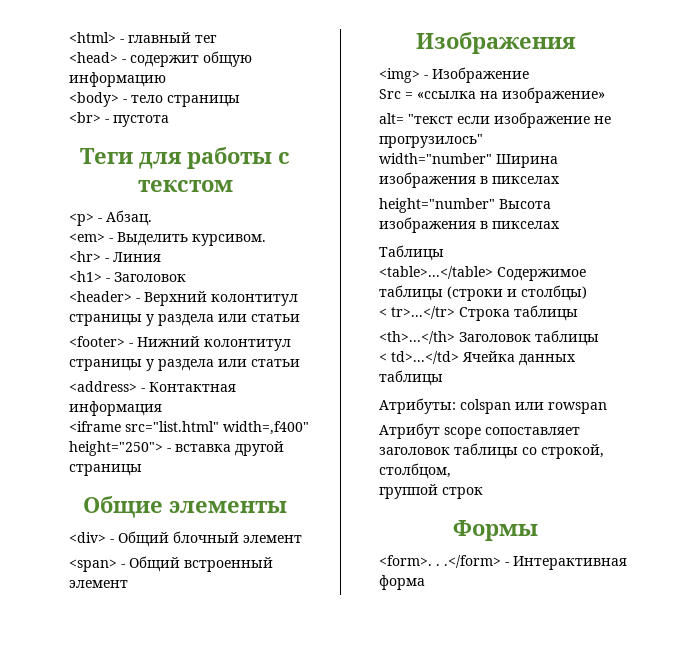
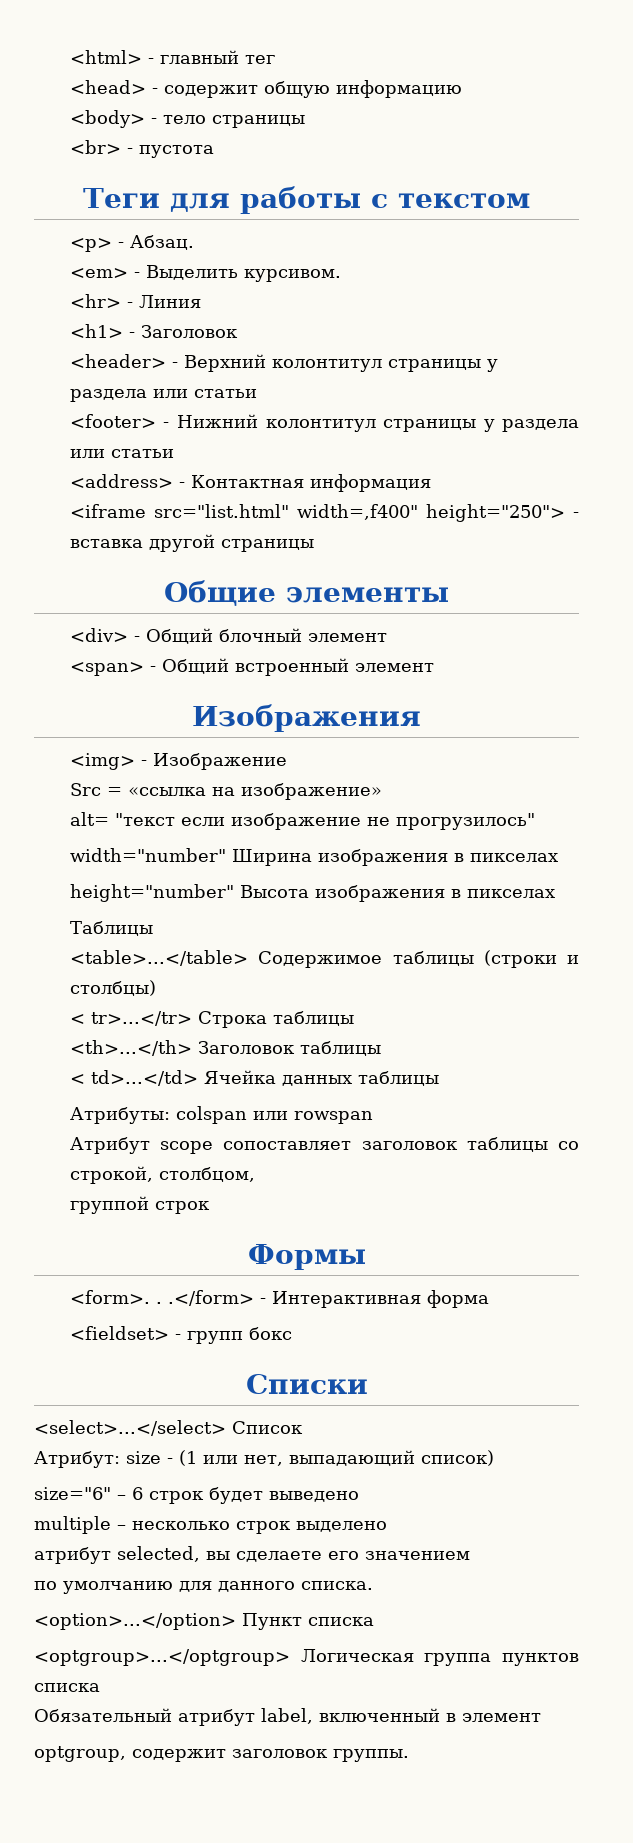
+ <fieldset> - групп бокс
+ Списки
+ <select>...</select> Список
+ Атрибут: size - (1 или нет, выпадающий список)
+ size="6" – 6 строк будет выведено
+ multiple – несколько строк выделено
+ атрибут selected, вы сделаете его значением
+ по умолчанию для данного списка.
+ <option>...</option> Пункт списка
+ <optgroup>...</optgroup> Логическая группа пунктов списка
+ Обязательный атрибут label, включенный в элемент
+ optgroup, содержит заголовок группы.

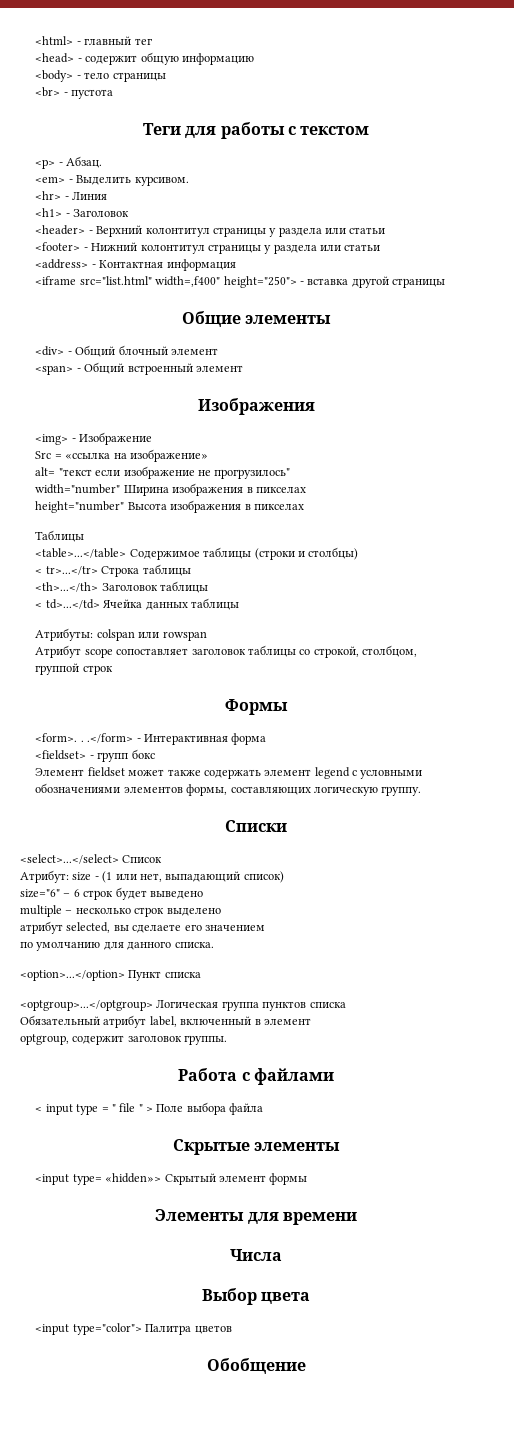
+ Элемент fieldset может также содержать элемент legend с условными обозначениями элементов формы, составляющих логическую группу.
+ Работа с файлами
+ < input type = " file " > Поле выбора файла
+ Скрытые элементы
+ <input type= «hidden»> Скрытый элемент формы
+ Элементы для времени
+ Числа
+ Выбор цвета
+ <input type="color"> Палитра цветов
+ Обобщение

